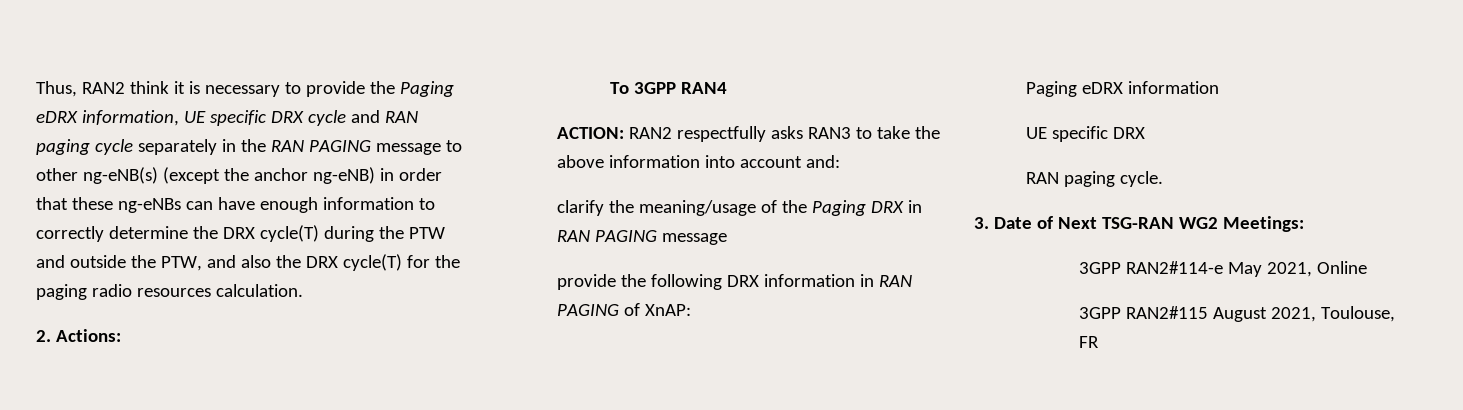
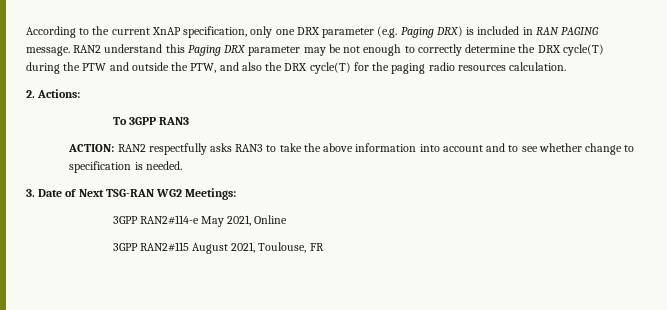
- Thus, RAN2 think it is necessary to provide the Paging eDRX information, UE specific DRX cycle and RAN paging cycle separately in the RAN PAGING message to other ng-eNB(s) (except the anchor ng-eNB) in order that these ng-eNBs can have enough information to correctly determine the DRX cycle(T) during the PTW and outside the PTW, and also the DRX cycle(T) for the paging radio resources calculation.
+ According to the current XnAP specification, only one DRX parameter (e.g. Paging DRX) is included in RAN PAGING message. RAN2 understand this Paging DRX parameter may be not enough to correctly determine the DRX cycle(T) during the PTW and outside the PTW, and also the DRX cycle(T) for the paging radio resources calculation.
- To 3GPP RAN4
+ To 3GPP RAN3
- ACTION: RAN2 respectfully asks RAN3 to take the above information into account and:
- clarify the meaning/usage of the Paging DRX in RAN PAGING message
- provide the following DRX information in RAN PAGING of XnAP:
- Paging eDRX information
- UE specific DRX
- RAN paging cycle.
+ ACTION: RAN2 respectfully asks RAN3 to take the above information into account and to see whether change to specification is needed.

